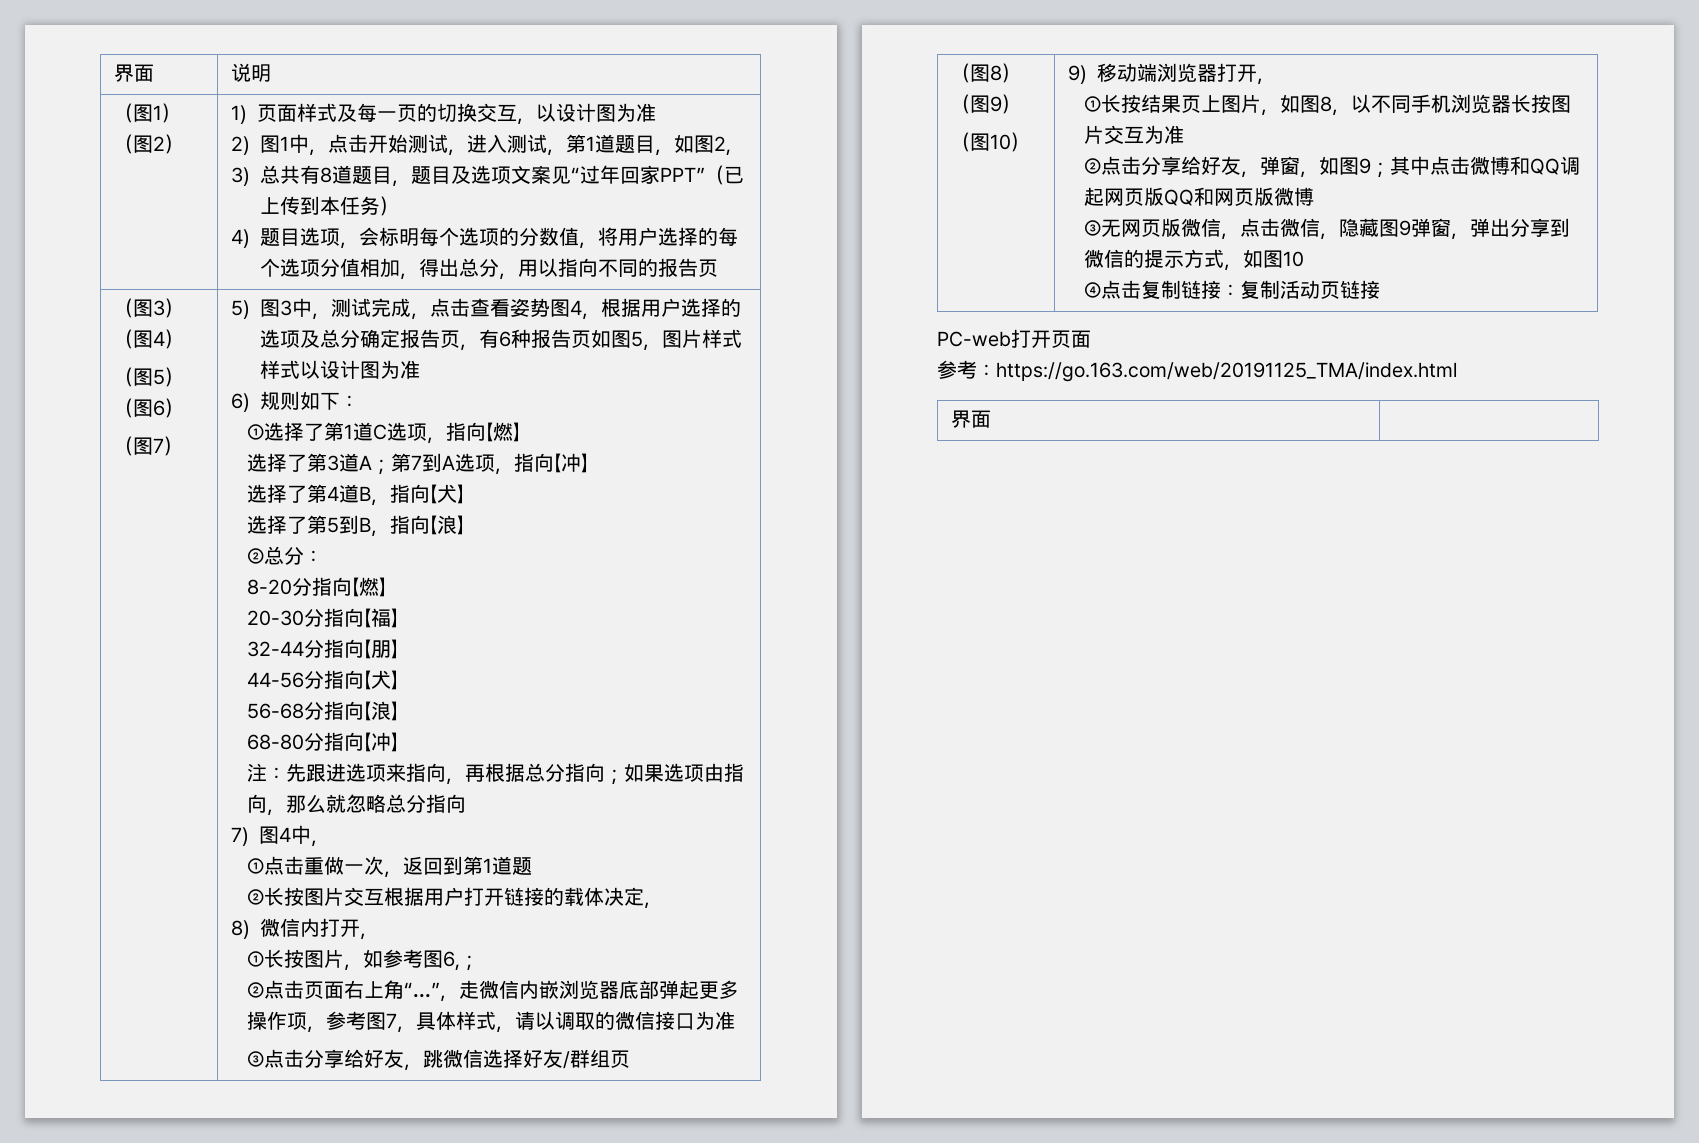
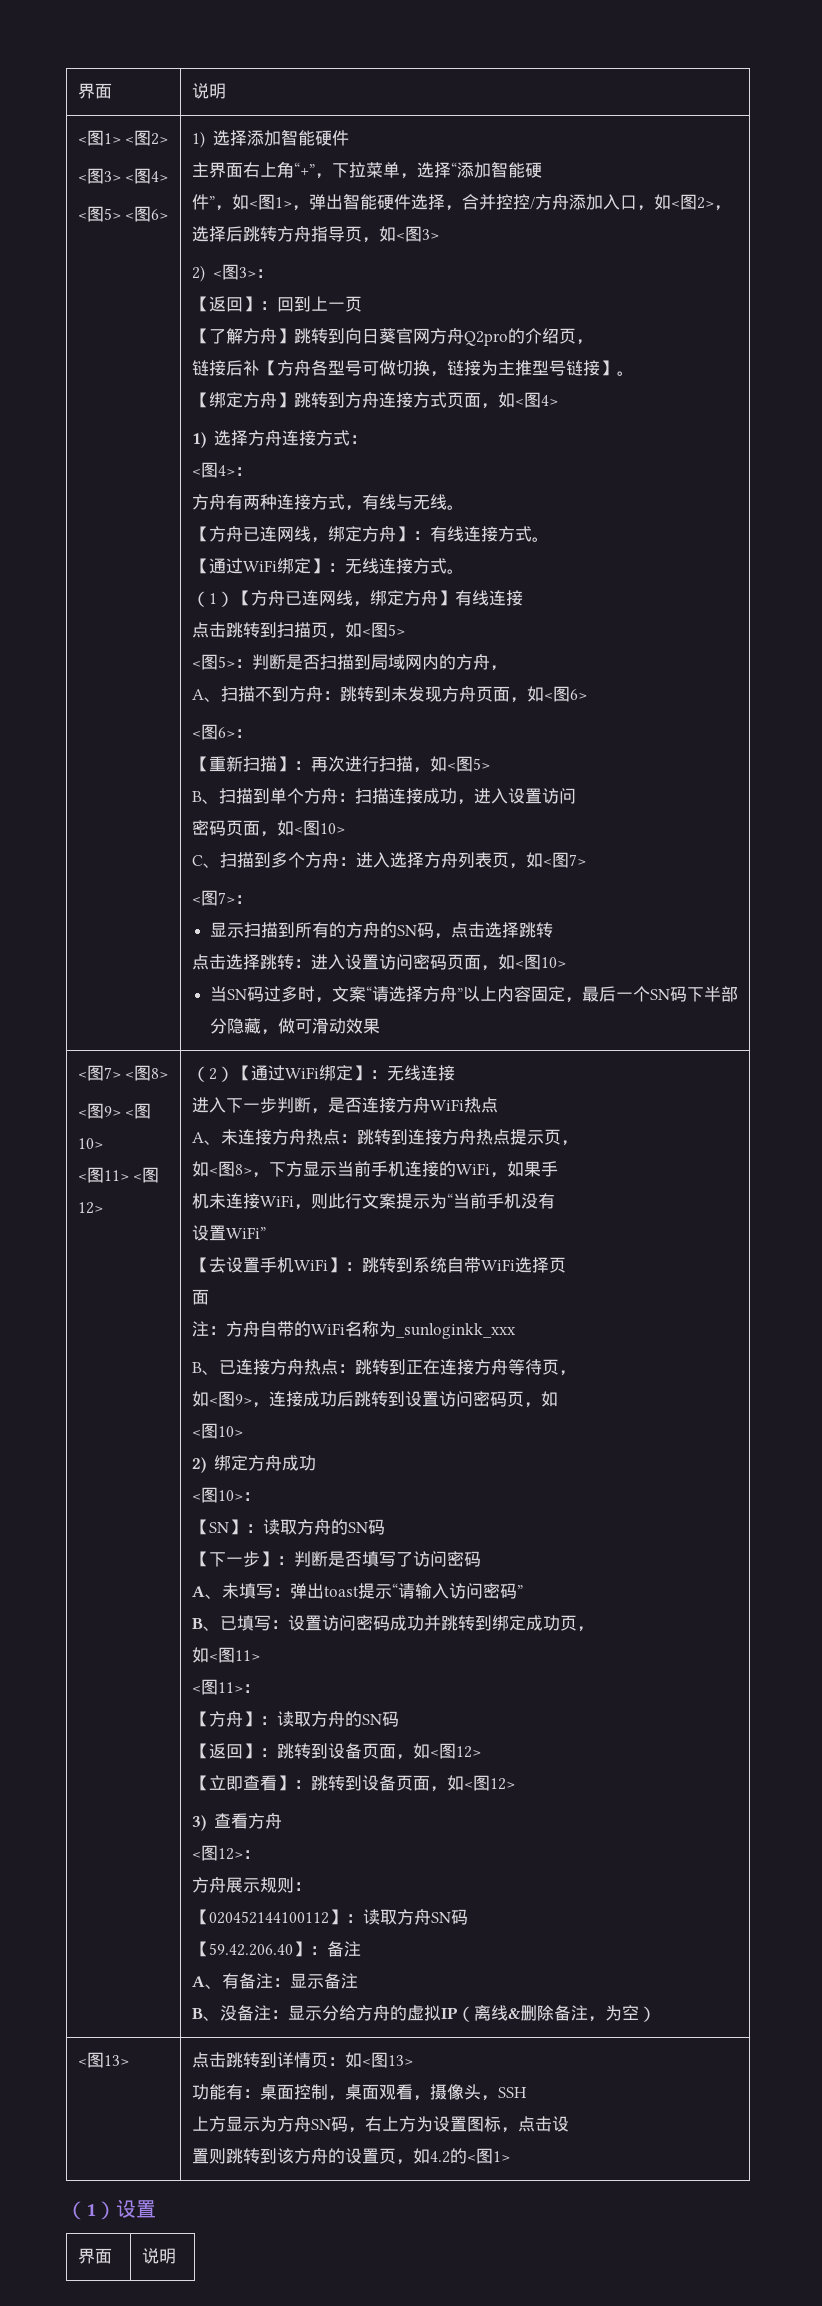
- （图1）（图2） | 1)页面样式及每一页的切换交互，以设计图为准
- 2)图1中，点击开始测试，进入测试，第1道题目，如图2,
- 3)总共有8道题目，题目及选项文案见“过年回家PPT”（已上传到本任务）
- 4)题目选项，会标明每个选项的分数值，将用户选择的每个选项分值相加，得出总分，用以指向不同的报告页
- （图3）（图4）
- （图5）（图6）
- （图7） | 5)图3中，测试完成，点击查看姿势图4，根据用户选择的选项及总分确定报告页，有6种报告页如图5，图片样式样式以设计图为准
- 6)规则如下：
- ①选择了第1道C选项，指向【燃】
- 选择了第3道A；第7到A选项，指向【冲】
- 选择了第4道B，指向【犬】
- 选择了第5到B，指向【浪】
- ②总分：
- 8-20分指向【燃】
- 20-30分指向【福】
- 32-44分指向【朋】
- 44-56分指向【犬】
- 56-68分指向【浪】
- 68-80分指向【冲】
- 注：先跟进选项来指向，再根据总分指向；如果选项由指向，那么就忽略总分指向
- 7)图4中，
- ①点击重做一次，返回到第1道题
- ②长按图片交互根据用户打开链接的载体决定，
- 8)微信内打开，
- ①长按图片，如参考图6,；
- ②点击页面右上角“...”，走微信内嵌浏览器底部弹起更多操作项，参考图7，具体样式，请以调取的微信接口为准
- ③点击分享给好友，跳微信选择好友/群组页
- （图8）（图9）
- （图10） | 9)移动端浏览器打开，
- ①长按结果页上图片，如图8，以不同手机浏览器长按图片交互为准
- ②点击分享给好友，弹窗，如图9；其中点击微博和QQ调起网页版QQ和网页版微博
- ③无网页版微信，点击微信，隐藏图9弹窗，弹出分享到微信的提示方式，如图10
- ④点击复制链接：复制活动页链接
- PC-web打开页面
- 参考：https://go.163.com/web/20191125_TMA/index.html
- 界面 |
+ <图1> <图2>
+ <图3> <图4>
+ <图5> <图6> | 1)选择添加智能硬件
+ 主界面右上角“+”，下拉菜单，选择“添加智能硬
+ 件”，如<图1>，弹出智能硬件选择，合并控控/方舟添加入口，如<图2>，选择后跳转方舟指导页，如<图3>
+ 2) <图3>：
+ 【返回】：回到上一页
+ 【了解方舟】跳转到向日葵官网方舟Q2pro的介绍页，
+ 链接后补【方舟各型号可做切换，链接为主推型号链接】。
+ 【绑定方舟】跳转到方舟连接方式页面，如<图4>
+ 1)选择方舟连接方式：
+ <图4>：
+ 方舟有两种连接方式，有线与无线。
+ 【方舟已连网线，绑定方舟】：有线连接方式。
+ 【通过WiFi绑定】：无线连接方式。
+ （1）【方舟已连网线，绑定方舟】有线连接
+ 点击跳转到扫描页，如<图5>
+ <图5>：判断是否扫描到局域网内的方舟，
+ A、扫描不到方舟：跳转到未发现方舟页面，如<图6>
+ <图6>：
+ 【重新扫描】：再次进行扫描，如<图5>
+ B、扫描到单个方舟：扫描连接成功，进入设置访问
+ 密码页面，如<图10>
+ C、扫描到多个方舟：进入选择方舟列表页，如<图7>
+ <图7>：
+ 显示扫描到所有的方舟的SN码，点击选择跳转
+ 点击选择跳转：进入设置访问密码页面，如<图10>
+ 当SN码过多时，文案“请选择方舟”以上内容固定，最后一个SN码下半部分隐藏，做可滑动效果
+ <图7> <图8>
+ <图9> <图10>
+ <图11> <图12> | （2）【通过WiFi绑定】：无线连接
+ 进入下一步判断，是否连接方舟WiFi热点
+ A、未连接方舟热点：跳转到连接方舟热点提示页，
+ 如<图8>，下方显示当前手机连接的WiFi，如果手
+ 机未连接WiFi，则此行文案提示为“当前手机没有
+ 设置WiFi”
+ 【去设置手机WiFi】：跳转到系统自带WiFi选择页
+ 面
+ 注：方舟自带的WiFi名称为_sunloginkk_xxx
+ B、已连接方舟热点：跳转到正在连接方舟等待页，
+ 如<图9>，连接成功后跳转到设置访问密码页，如
+ <图10>
+ 2)绑定方舟成功
+ <图10>：
+ 【SN】：读取方舟的SN码
+ 【下一步】：判断是否填写了访问密码
+ A、未填写：弹出toast提示“请输入访问密码”
+ B、已填写：设置访问密码成功并跳转到绑定成功页，
+ 如<图11>
+ <图11>：
+ 【方舟】：读取方舟的SN码
+ 【返回】：跳转到设备页面，如<图12>
+ 【立即查看】：跳转到设备页面，如<图12>
+ 3)查看方舟
+ <图12>：
+ 方舟展示规则：
+ 【020452144100112】：读取方舟SN码
+ 【59.42.206.40】：备注
+ A、有备注：显示备注
+ B、没备注：显示分给方舟的虚拟IP（离线&删除备注，为空）
+ <图13> | 点击跳转到详情页：如<图13>
+ 功能有：桌面控制，桌面观看，摄像头，SSH
+ 上方显示为方舟SN码，右上方为设置图标，点击设
+ 置则跳转到该方舟的设置页，如4.2的<图1>
+ （1）设置
+ 界面 | 说明

